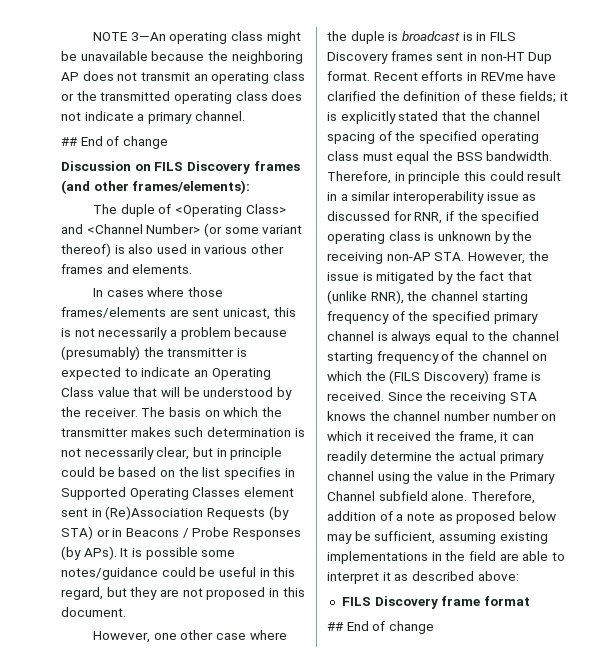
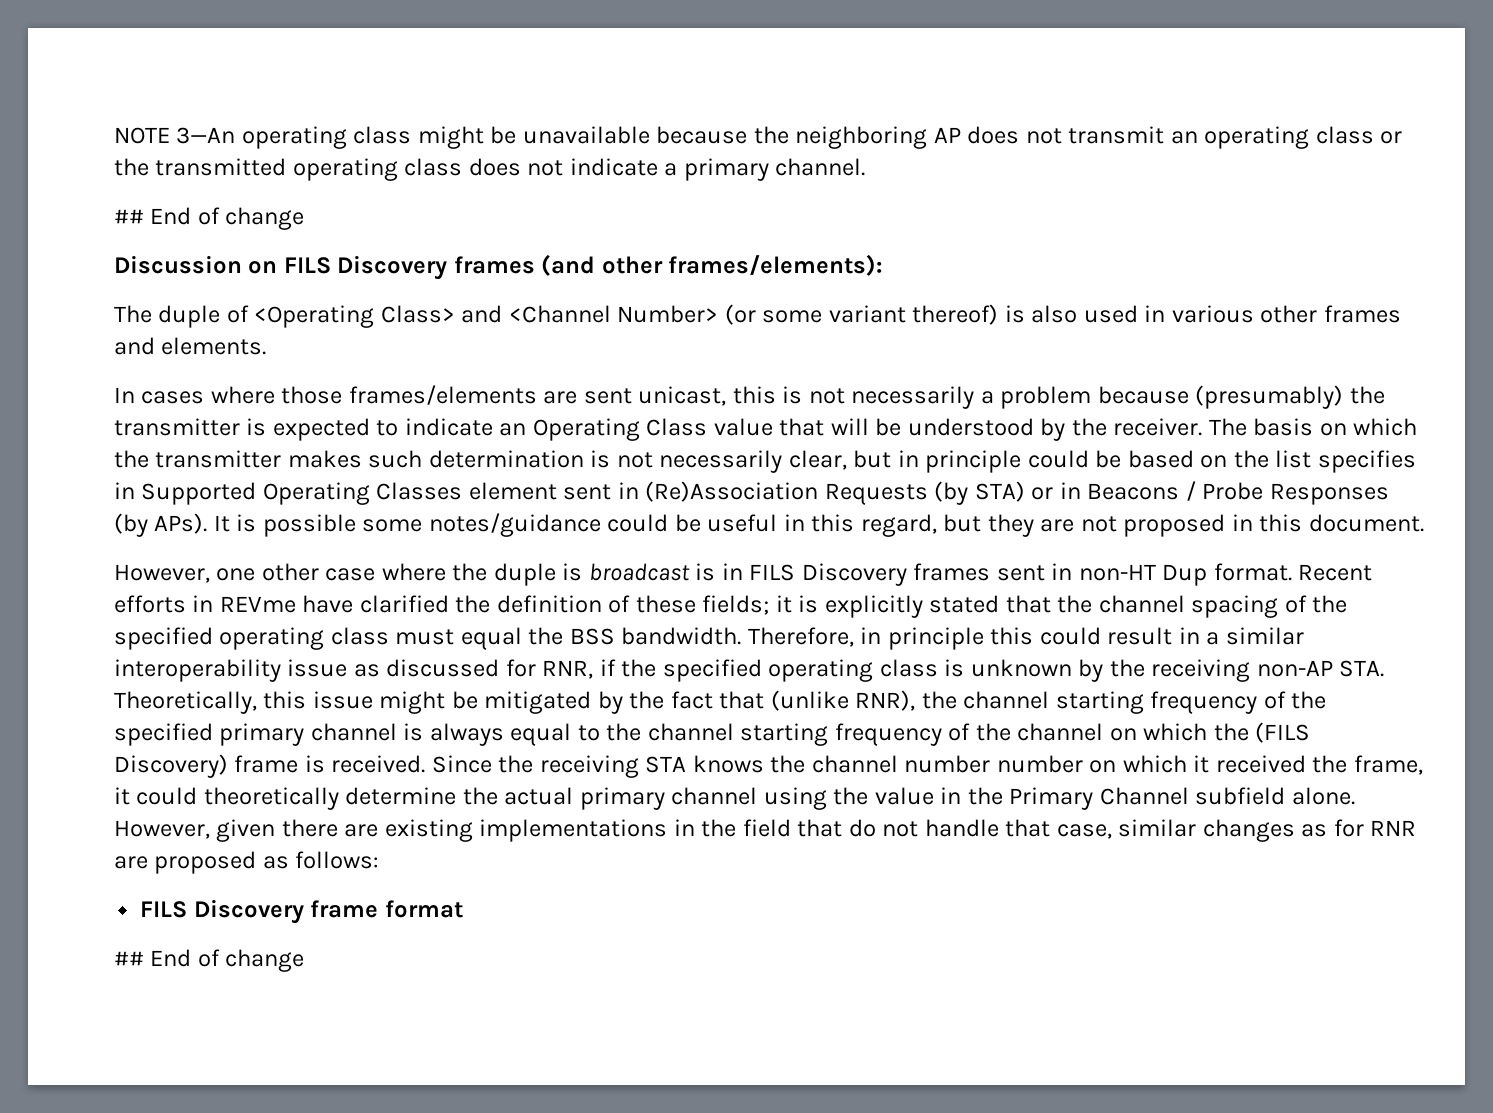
- Therefore, in principle this could result in a similar interoperability issue as discussed for RNR, if the specified operating class is unknown by the receiving non-AP STA. However, the issue is mitigated by the fact that (unlike RNR), the channel starting frequency of the specified primary channel is always equal to the channel starting frequency of the channel on which the (FILS Discovery) frame is received.
+ Therefore, in principle this could result in a similar interoperability issue as discussed for RNR, if the specified operating class is unknown by the receiving non-AP STA. Theoretically, this issue might be mitigated by the fact that (unlike RNR), the channel starting frequency of the specified primary channel is always equal to the channel starting frequency of the channel on which the (FILS Discovery) frame is received.
- Since the receiving STA knows the channel number number on which it received the frame, it can readily determine the actual primary channel using the value in the Primary Channel subfield alone.
+ Since the receiving STA knows the channel number number on which it received the frame, it could theoretically determine the actual primary channel using the value in the Primary Channel subfield alone.
- Therefore, addition of a note as proposed below may be sufficient, assuming existing implementations in the field are able to interpret it as described above:
+ However, given there are existing implementations in the field that do not handle that case, similar changes as for RNR are proposed as follows:

